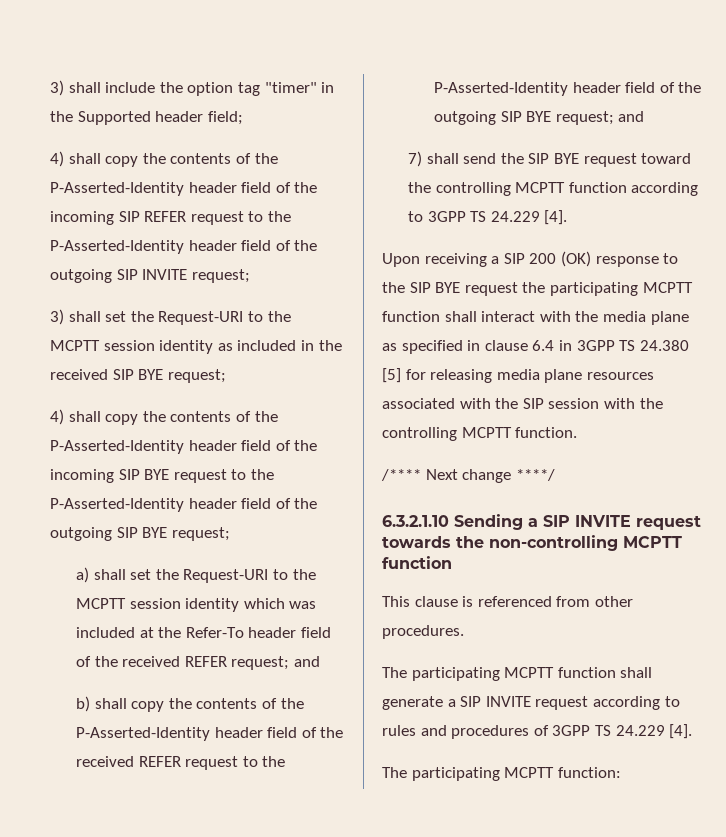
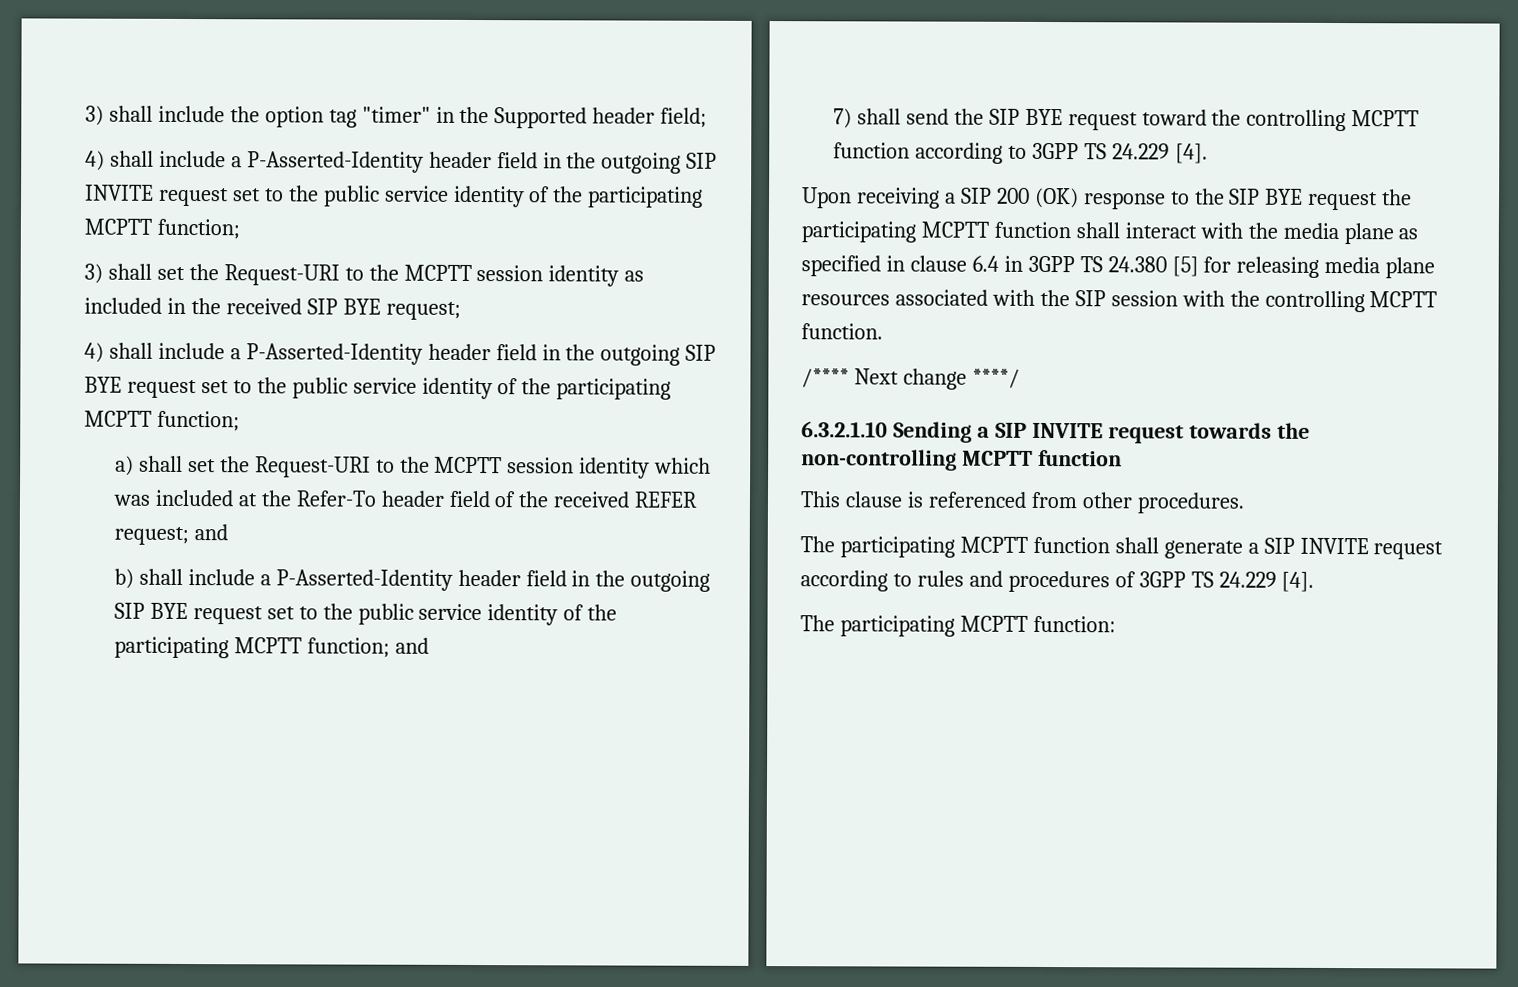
- 4) shall copy the contents of the P-Asserted-Identity header field of the incoming SIP REFER request to the P-Asserted-Identity header field of the outgoing SIP INVITE request;
+ 4) shall include a P-Asserted-Identity header field in the outgoing SIP INVITE request set to the public service identity of the participating MCPTT function;
- 4) shall copy the contents of the P-Asserted-Identity header field of the incoming SIP BYE request to the P-Asserted-Identity header field of the outgoing SIP BYE request;
+ 4) shall include a P-Asserted-Identity header field in the outgoing SIP BYE request set to the public service identity of the participating MCPTT function;
- b) shall copy the contents of the P-Asserted-Identity header field of the received REFER request to the P-Asserted-Identity header field of the outgoing SIP BYE request; and
+ b) shall include a P-Asserted-Identity header field in the outgoing SIP BYE request set to the public service identity of the participating MCPTT function; and

